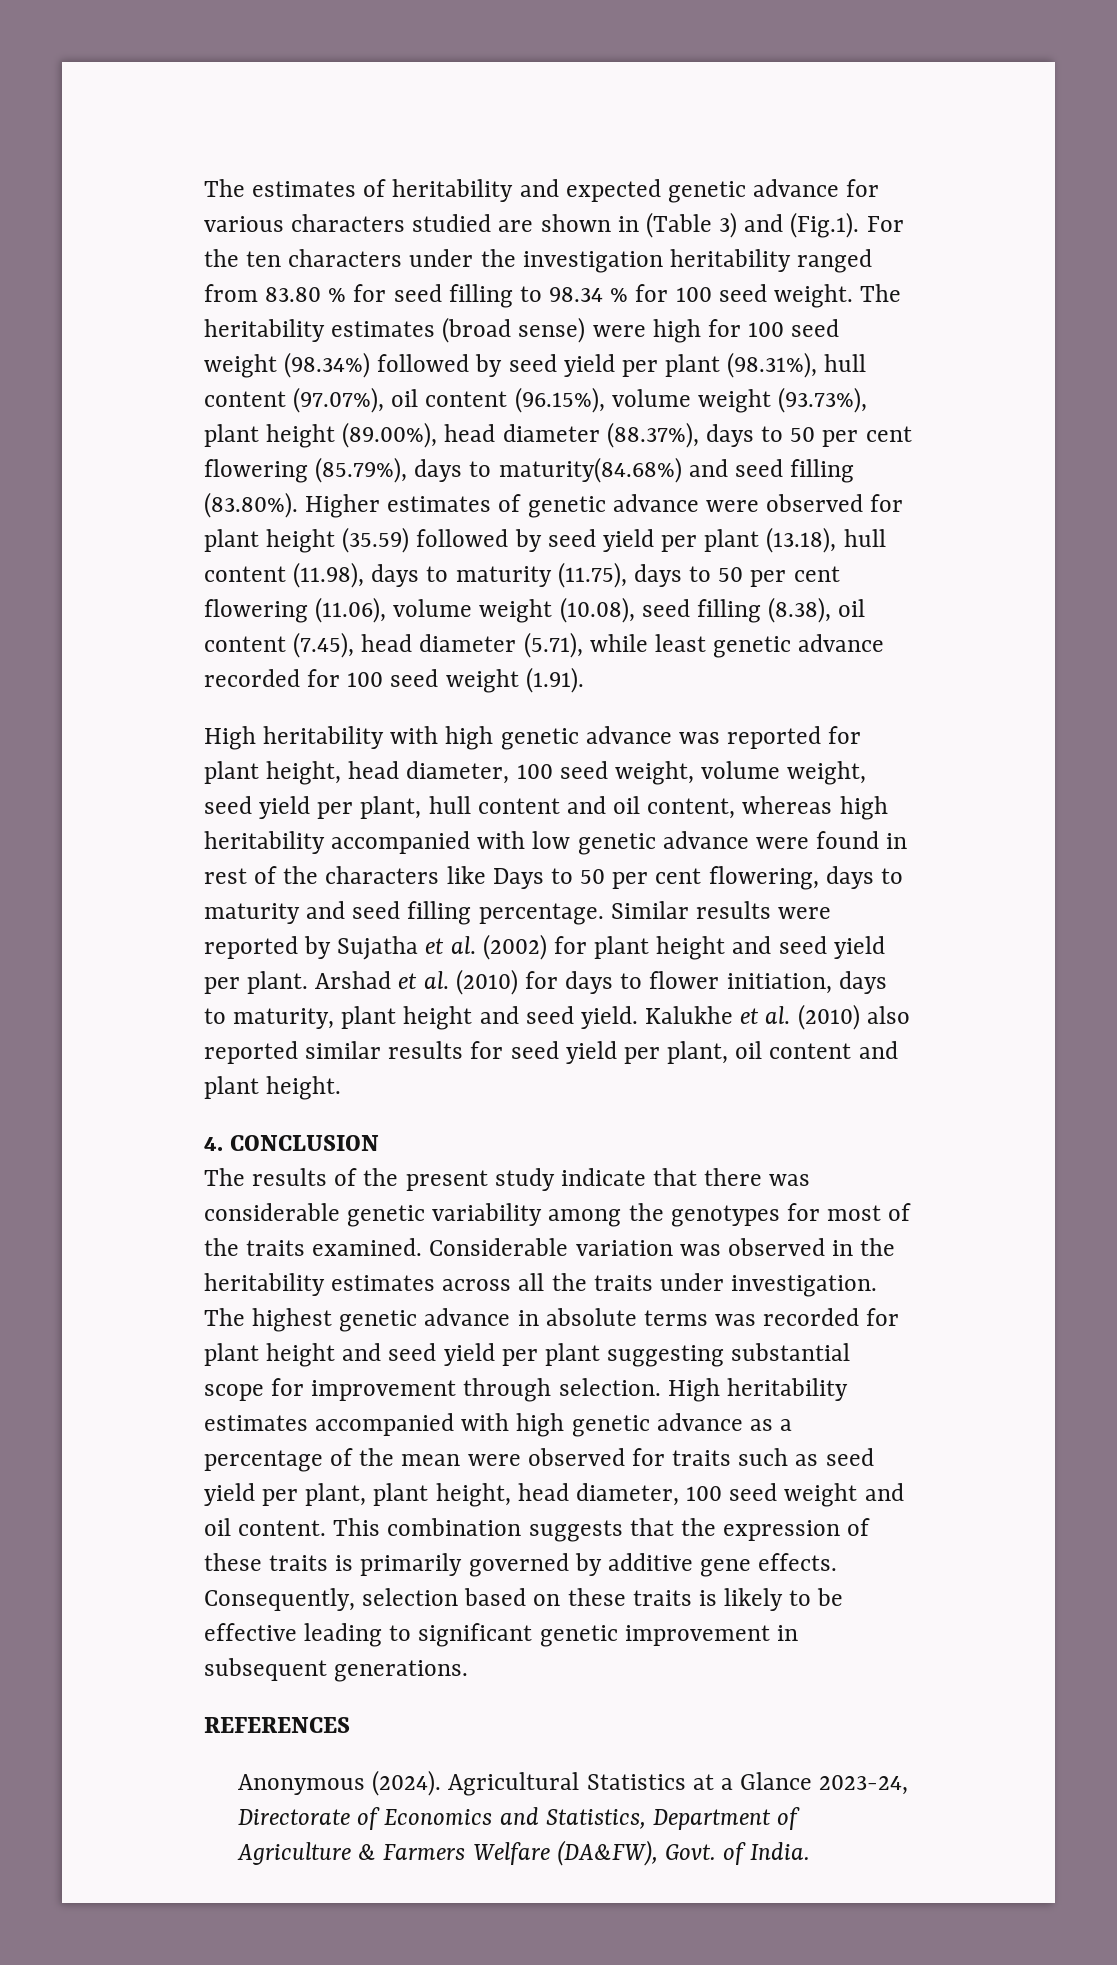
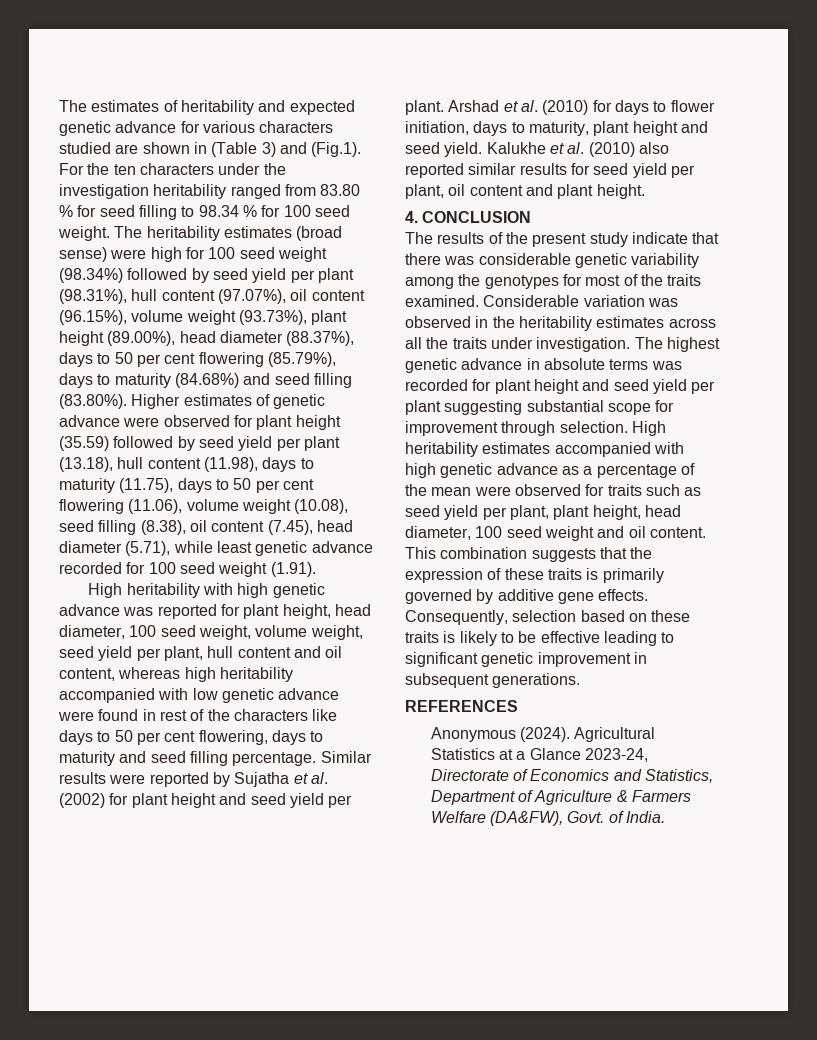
- The heritability estimates (broad sense) were high for 100 seed weight (98.34%) followed by seed yield per plant (98.31%), hull content (97.07%), oil content (96.15%), volume weight (93.73%), plant height (89.00%), head diameter (88.37%), days to 50 per cent flowering (85.79%), days to maturity(84.68%) and seed filling (83.80%). Higher estimates of genetic advance were observed for plant height (35.59) followed by seed yield per plant (13.18), hull content (11.98), days to maturity (11.75), days to 50 per cent flowering (11.06), volume weight (10.08), seed filling (8.38), oil content (7.45), head diameter (5.71), while least genetic advance recorded for 100 seed weight (1.91).
+ The heritability estimates (broad sense) were high for 100 seed weight (98.34%) followed by seed yield per plant (98.31%), hull content (97.07%), oil content (96.15%), volume weight (93.73%), plant height (89.00%), head diameter (88.37%), days to 50 per cent flowering (85.79%), days to maturity (84.68%) and seed filling (83.80%). Higher estimates of genetic advance were observed for plant height (35.59) followed by seed yield per plant (13.18), hull content (11.98), days to maturity (11.75), days to 50 per cent flowering (11.06), volume weight (10.08), seed filling (8.38), oil content (7.45), head diameter (5.71), while least genetic advance recorded for 100 seed weight (1.91).
- High heritability with high genetic advance was reported for plant height, head diameter, 100 seed weight, volume weight, seed yield per plant, hull content and oil content, whereas high heritability accompanied with low genetic advance were found in rest of the characters like Days to 50 per cent flowering, days to maturity and seed filling percentage.
+ High heritability with high genetic advance was reported for plant height, head diameter, 100 seed weight, volume weight, seed yield per plant, hull content and oil content, whereas high heritability accompanied with low genetic advance were found in rest of the characters like days to 50 per cent flowering, days to maturity and seed filling percentage.

